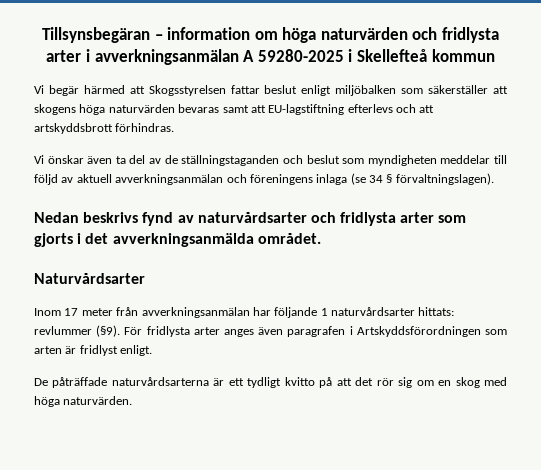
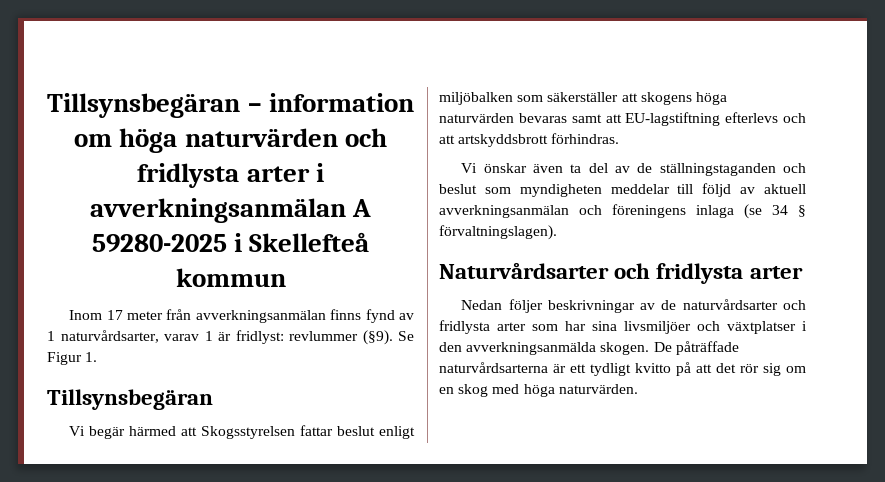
+ Inom 17 meter från avverkningsanmälan finns fynd av 1 naturvårdsarter, varav 1 är fridlyst: revlummer (§9). Se Figur 1.
+ Tillsynsbegäran
- Nedan beskrivs fynd av naturvårdsarter och fridlysta arter som gjorts i det avverkningsanmälda området.
- Naturvårdsarter
- Inom 17 meter från avverkningsanmälan har följande 1 naturvårdsarter hittats: revlummer (§9). För fridlysta arter anges även paragrafen i Artskyddsförordningen som arten är fridlyst enligt.
- De påträffade naturvårdsarterna är ett tydligt kvitto på att det rör sig om en skog med höga naturvärden.
+ Naturvårdsarter och fridlysta arter
+ Nedan följer beskrivningar av de naturvårdsarter och fridlysta arter som har sina livsmiljöer och växtplatser i den avverkningsanmälda skogen. De påträffade naturvårdsarterna är ett tydligt kvitto på att det rör sig om en skog med höga naturvärden.

